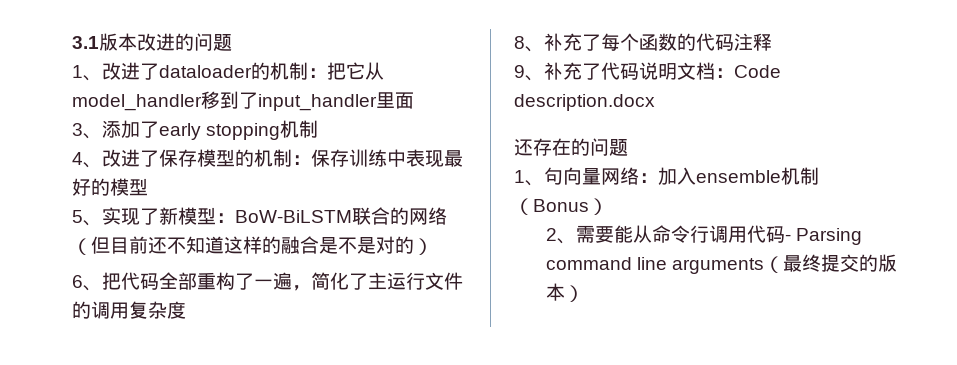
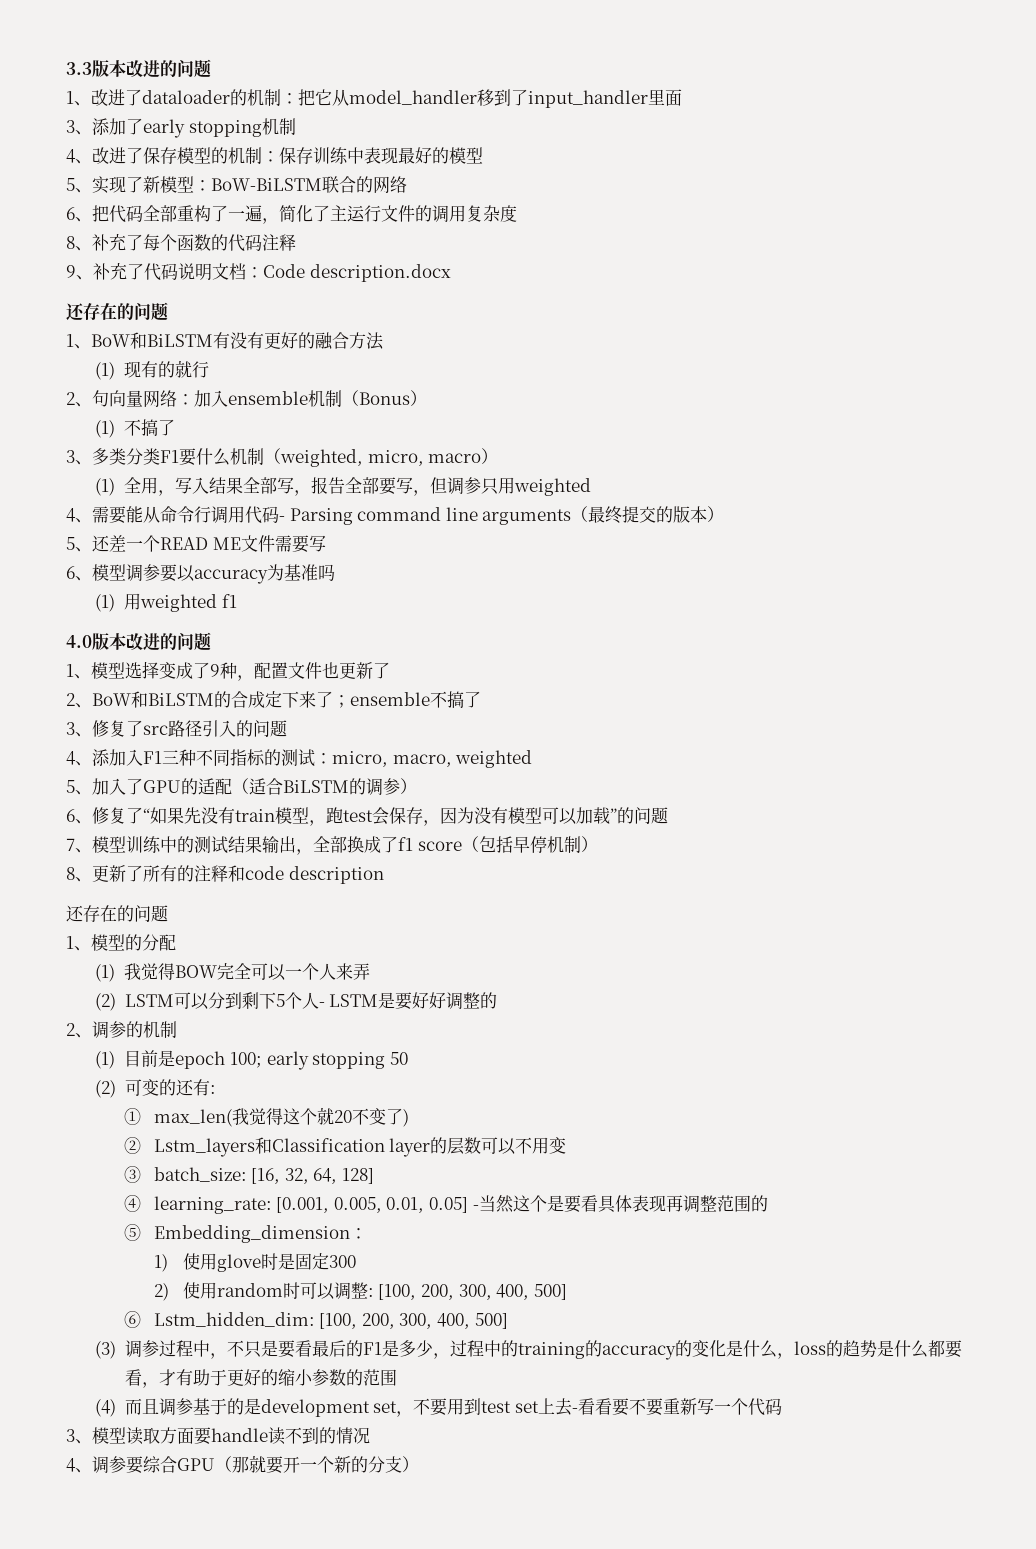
- 3.1版本改进的问题
+ 3.3版本改进的问题
- 5、实现了新模型：BoW-BiLSTM联合的网络（但目前还不知道这样的融合是不是对的）
+ 5、实现了新模型：BoW-BiLSTM联合的网络
- 1、句向量网络：加入ensemble机制（Bonus）
+ 1、BoW和BiLSTM有没有更好的融合方法
+ (1)现有的就行
+ 2、句向量网络：加入ensemble机制（Bonus）
- 2、需要能从命令行调用代码- Parsing command line arguments（最终提交的版本）
+ (1)不搞了
+ 3、多类分类F1要什么机制（weighted, micro, macro）
+ (1)全用，写入结果全部写，报告全部要写，但调参只用weighted
+ 4、需要能从命令行调用代码- Parsing command line arguments（最终提交的版本）
+ 5、还差一个READ ME文件需要写
+ 6、模型调参要以accuracy为基准吗
+ (1)用weighted f1
+ 4.0版本改进的问题
+ 1、模型选择变成了9种，配置文件也更新了
+ 2、BoW和BiLSTM的合成定下来了；ensemble不搞了
+ 3、修复了src路径引入的问题
+ 4、添加入F1三种不同指标的测试：micro, macro, weighted
+ 5、加入了GPU的适配（适合BiLSTM的调参）
+ 6、修复了“如果先没有train模型，跑test会保存，因为没有模型可以加载”的问题
+ 7、模型训练中的测试结果输出，全部换成了f1 score（包括早停机制）
+ 8、更新了所有的注释和code description
+ 还存在的问题
+ 1、模型的分配
+ (1)我觉得BOW完全可以一个人来弄
+ (2) LSTM可以分到剩下5个人- LSTM是要好好调整的
+ 2、调参的机制
+ (1)目前是epoch 100; early stopping 50
+ (2)可变的还有:
+ ① max_len(我觉得这个就20不变了)
+ ② Lstm_layers和Classification layer的层数可以不用变
+ ③ batch_size: [16, 32, 64, 128]
+ ④ learning_rate: [0.001, 0.005, 0.01, 0.05] -当然这个是要看具体表现再调整范围的
+ ⑤ Embedding_dimension：
+ 1)使用glove时是固定300
+ 2)使用random时可以调整: [100, 200, 300, 400, 500]
+ ⑥ Lstm_hidden_dim: [100, 200, 300, 400, 500]
+ (3)调参过程中，不只是要看最后的F1是多少，过程中的training的accuracy的变化是什么，loss的趋势是什么都要看，才有助于更好的缩小参数的范围
+ (4)而且调参基于的是development set，不要用到test set上去-看看要不要重新写一个代码
+ 3、模型读取方面要handle读不到的情况
+ 4、调参要综合GPU（那就要开一个新的分支）

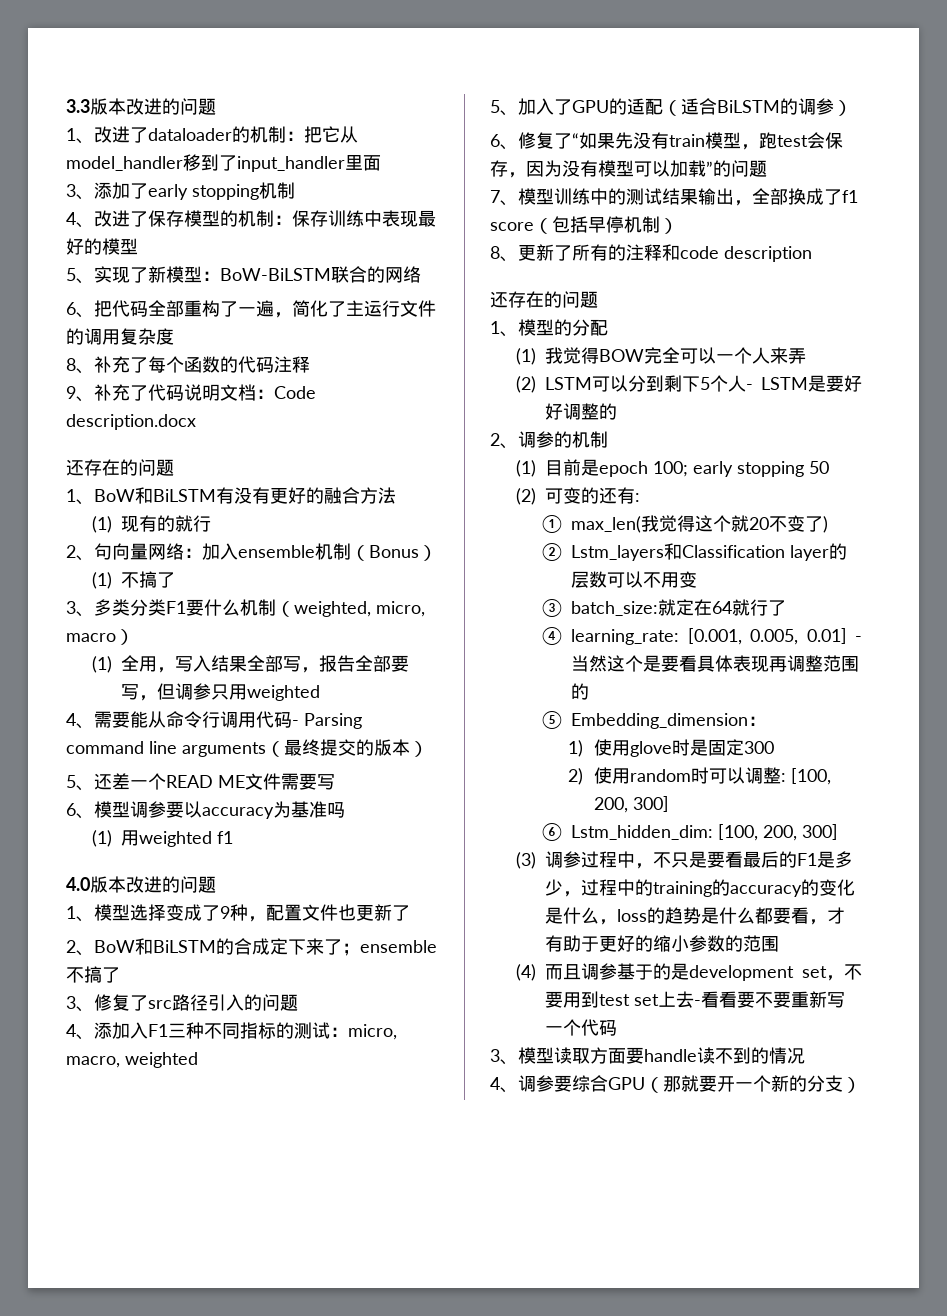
- ③ batch_size: [16, 32, 64, 128]
+ ③ batch_size:就定在64就行了
- ④ learning_rate: [0.001, 0.005, 0.01, 0.05] -当然这个是要看具体表现再调整范围的
+ ④ learning_rate: [0.001, 0.005, 0.01] -当然这个是要看具体表现再调整范围的
- 2)使用random时可以调整: [100, 200, 300, 400, 500]
+ 2)使用random时可以调整: [100, 200, 300]
- ⑥ Lstm_hidden_dim: [100, 200, 300, 400, 500]
+ ⑥ Lstm_hidden_dim: [100, 200, 300]

